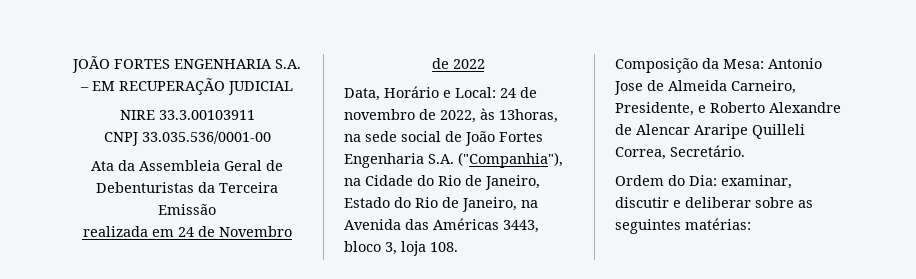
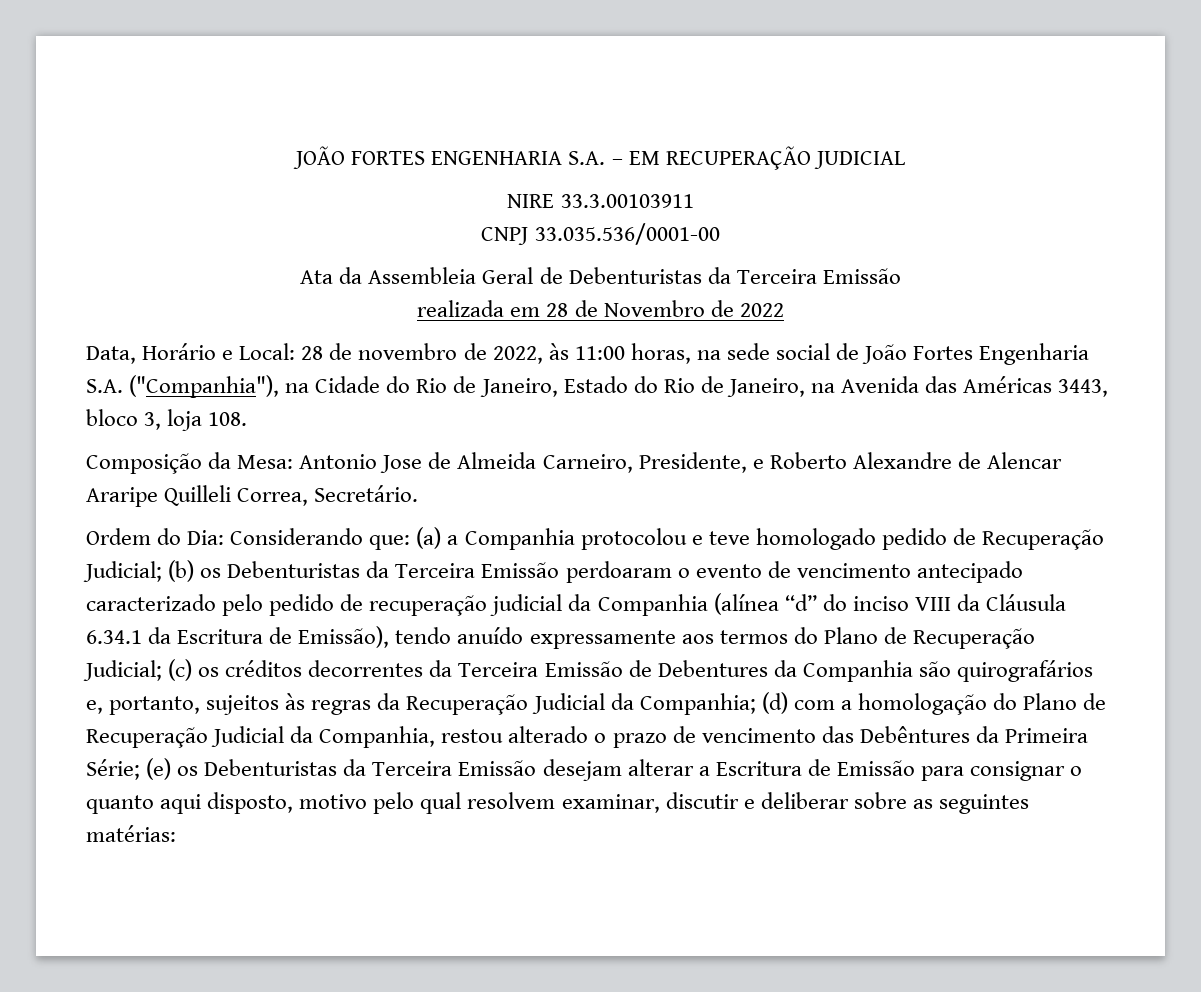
- realizada em 24 de Novembro de 2022
+ realizada em 28 de Novembro de 2022
- Data, Horário e Local: 24 de novembro de 2022, às 13horas, na sede social de João Fortes Engenharia S.A. ("Companhia"), na Cidade do Rio de Janeiro, Estado do Rio de Janeiro, na Avenida das Américas 3443, bloco 3, loja 108.
+ Data, Horário e Local: 28 de novembro de 2022, às 11:00 horas, na sede social de João Fortes Engenharia S.A. ("Companhia"), na Cidade do Rio de Janeiro, Estado do Rio de Janeiro, na Avenida das Américas 3443, bloco 3, loja 108.
- Ordem do Dia: examinar, discutir e deliberar sobre as seguintes matérias:
+ Ordem do Dia: Considerando que: (a) a Companhia protocolou e teve homologado pedido de Recuperação Judicial; (b) os Debenturistas da Terceira Emissão perdoaram o evento de vencimento antecipado caracterizado pelo pedido de recuperação judicial da Companhia (alínea “d” do inciso VIII da Cláusula 6.34.1 da Escritura de Emissão), tendo anuído expressamente aos termos do Plano de Recuperação Judicial; (c) os créditos decorrentes da Terceira Emissão de Debentures da Companhia são quirografários e, portanto, sujeitos às regras da Recuperação Judicial da Companhia; (d) com a homologação do Plano de Recuperação Judicial da Companhia, restou alterado o prazo de vencimento das Debêntures da Primeira Série; (e) os Debenturistas da Terceira Emissão desejam alterar a Escritura de Emissão para consignar o quanto aqui disposto, motivo pelo qual resolvem examinar, discutir e deliberar sobre as seguintes matérias:

